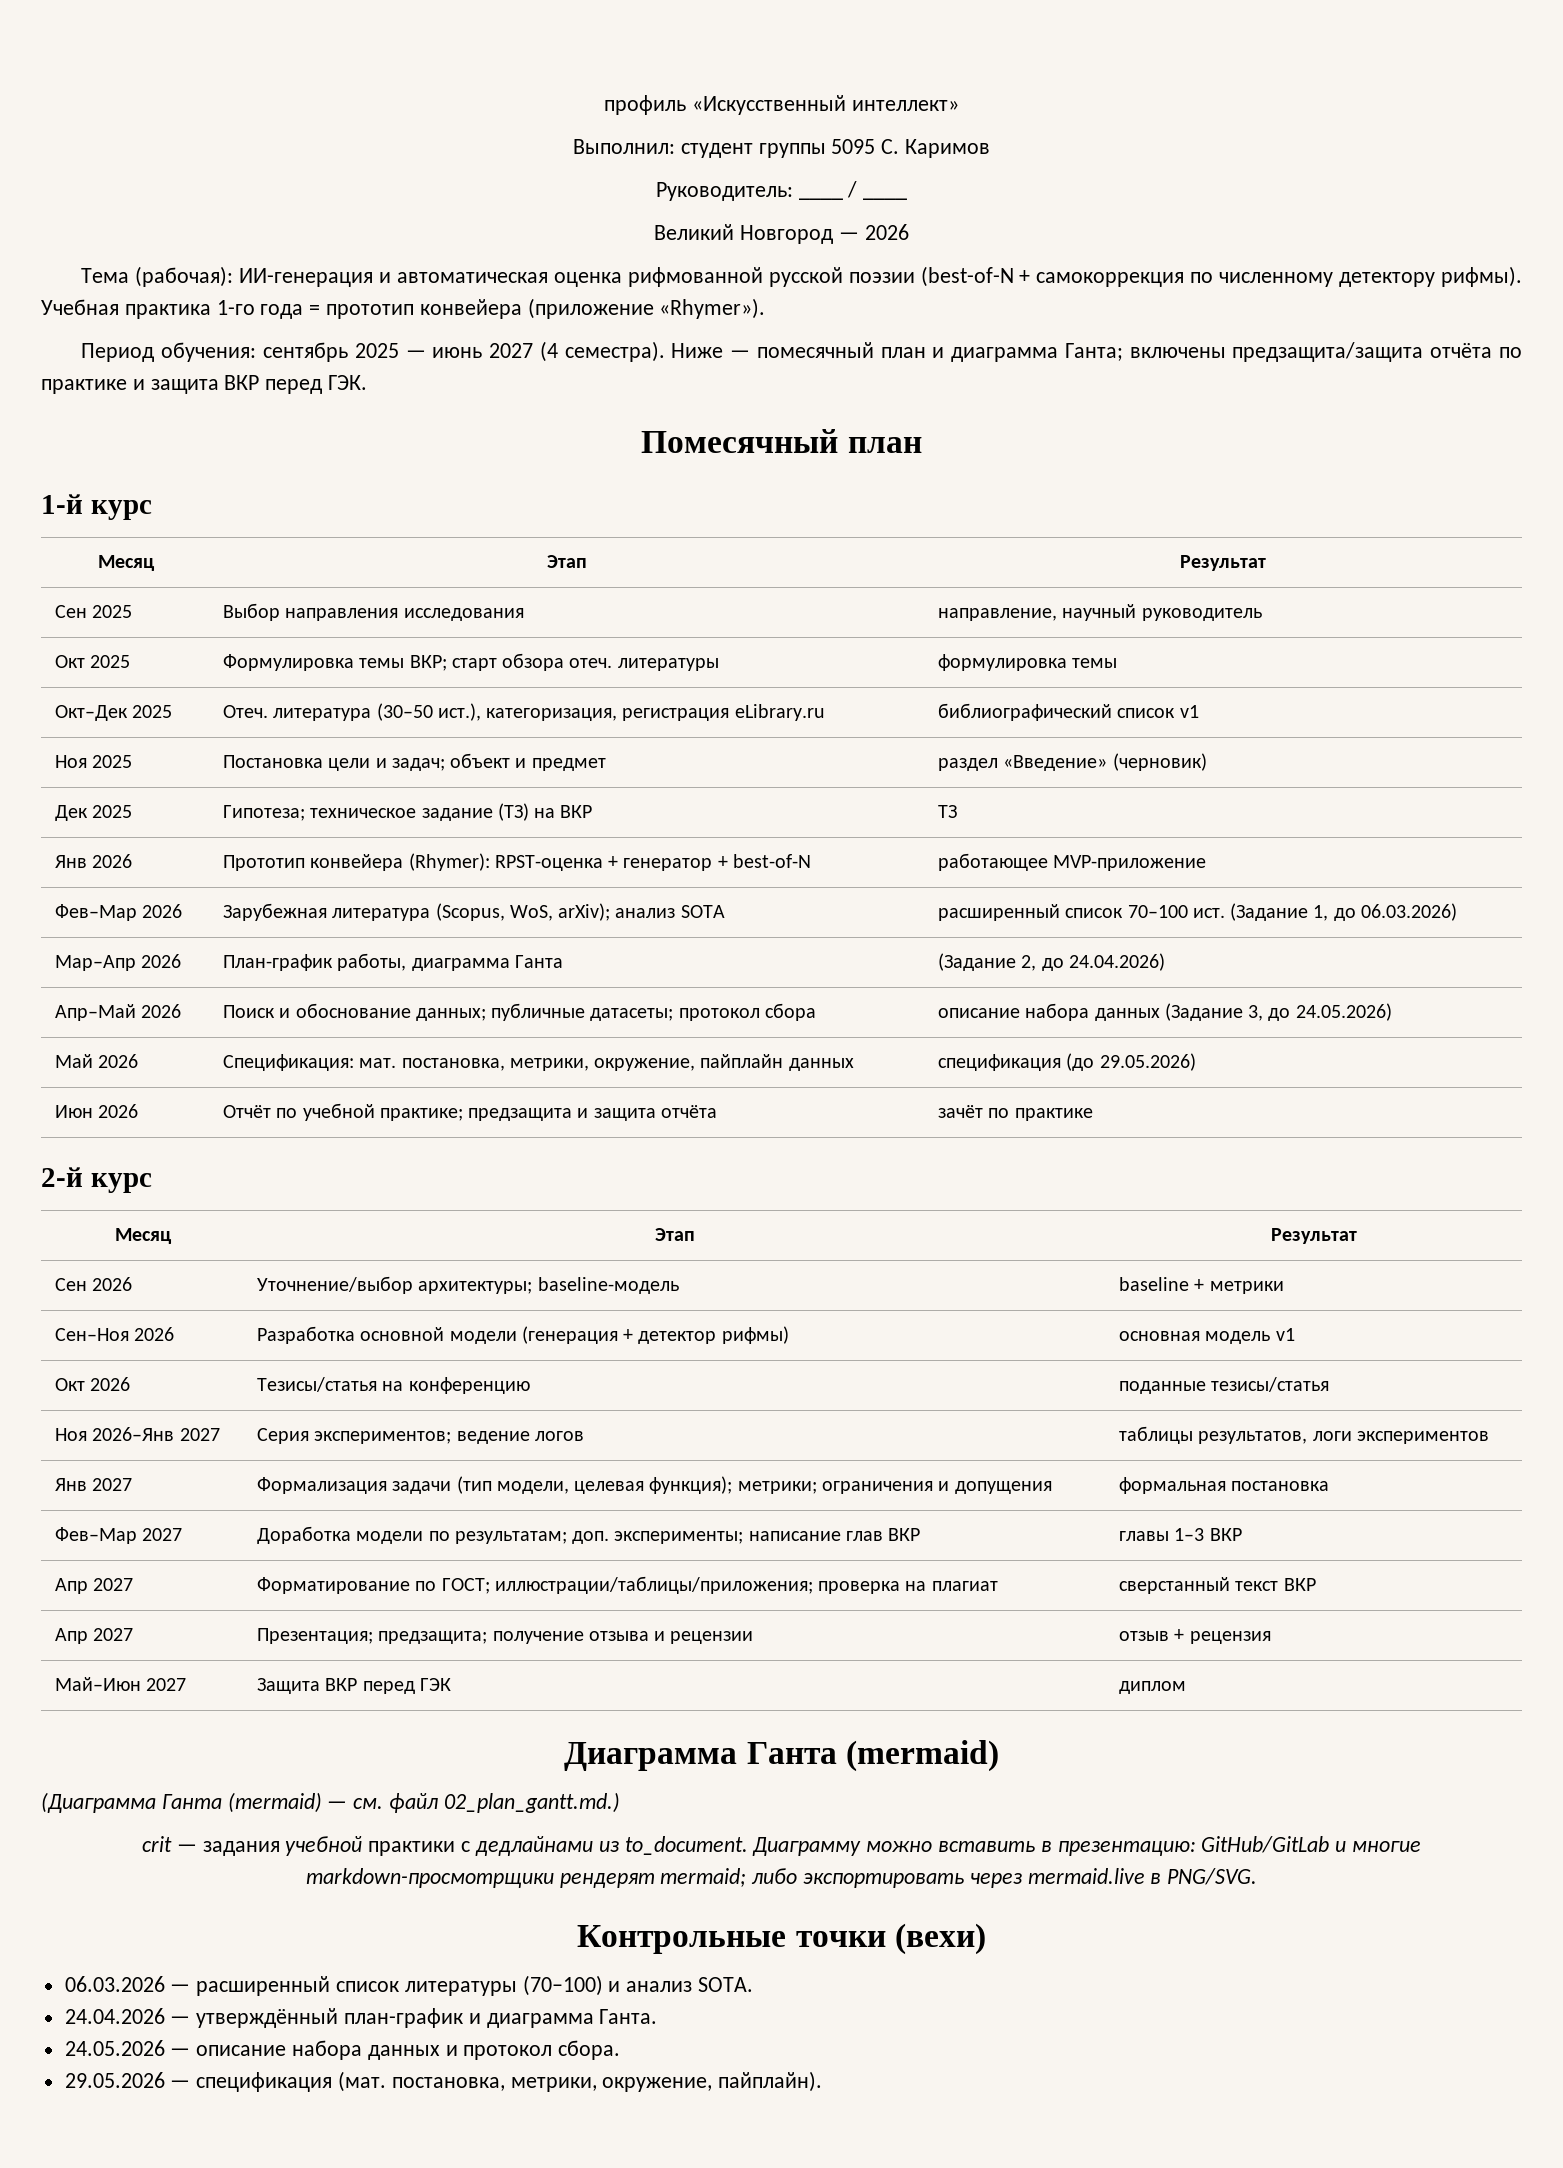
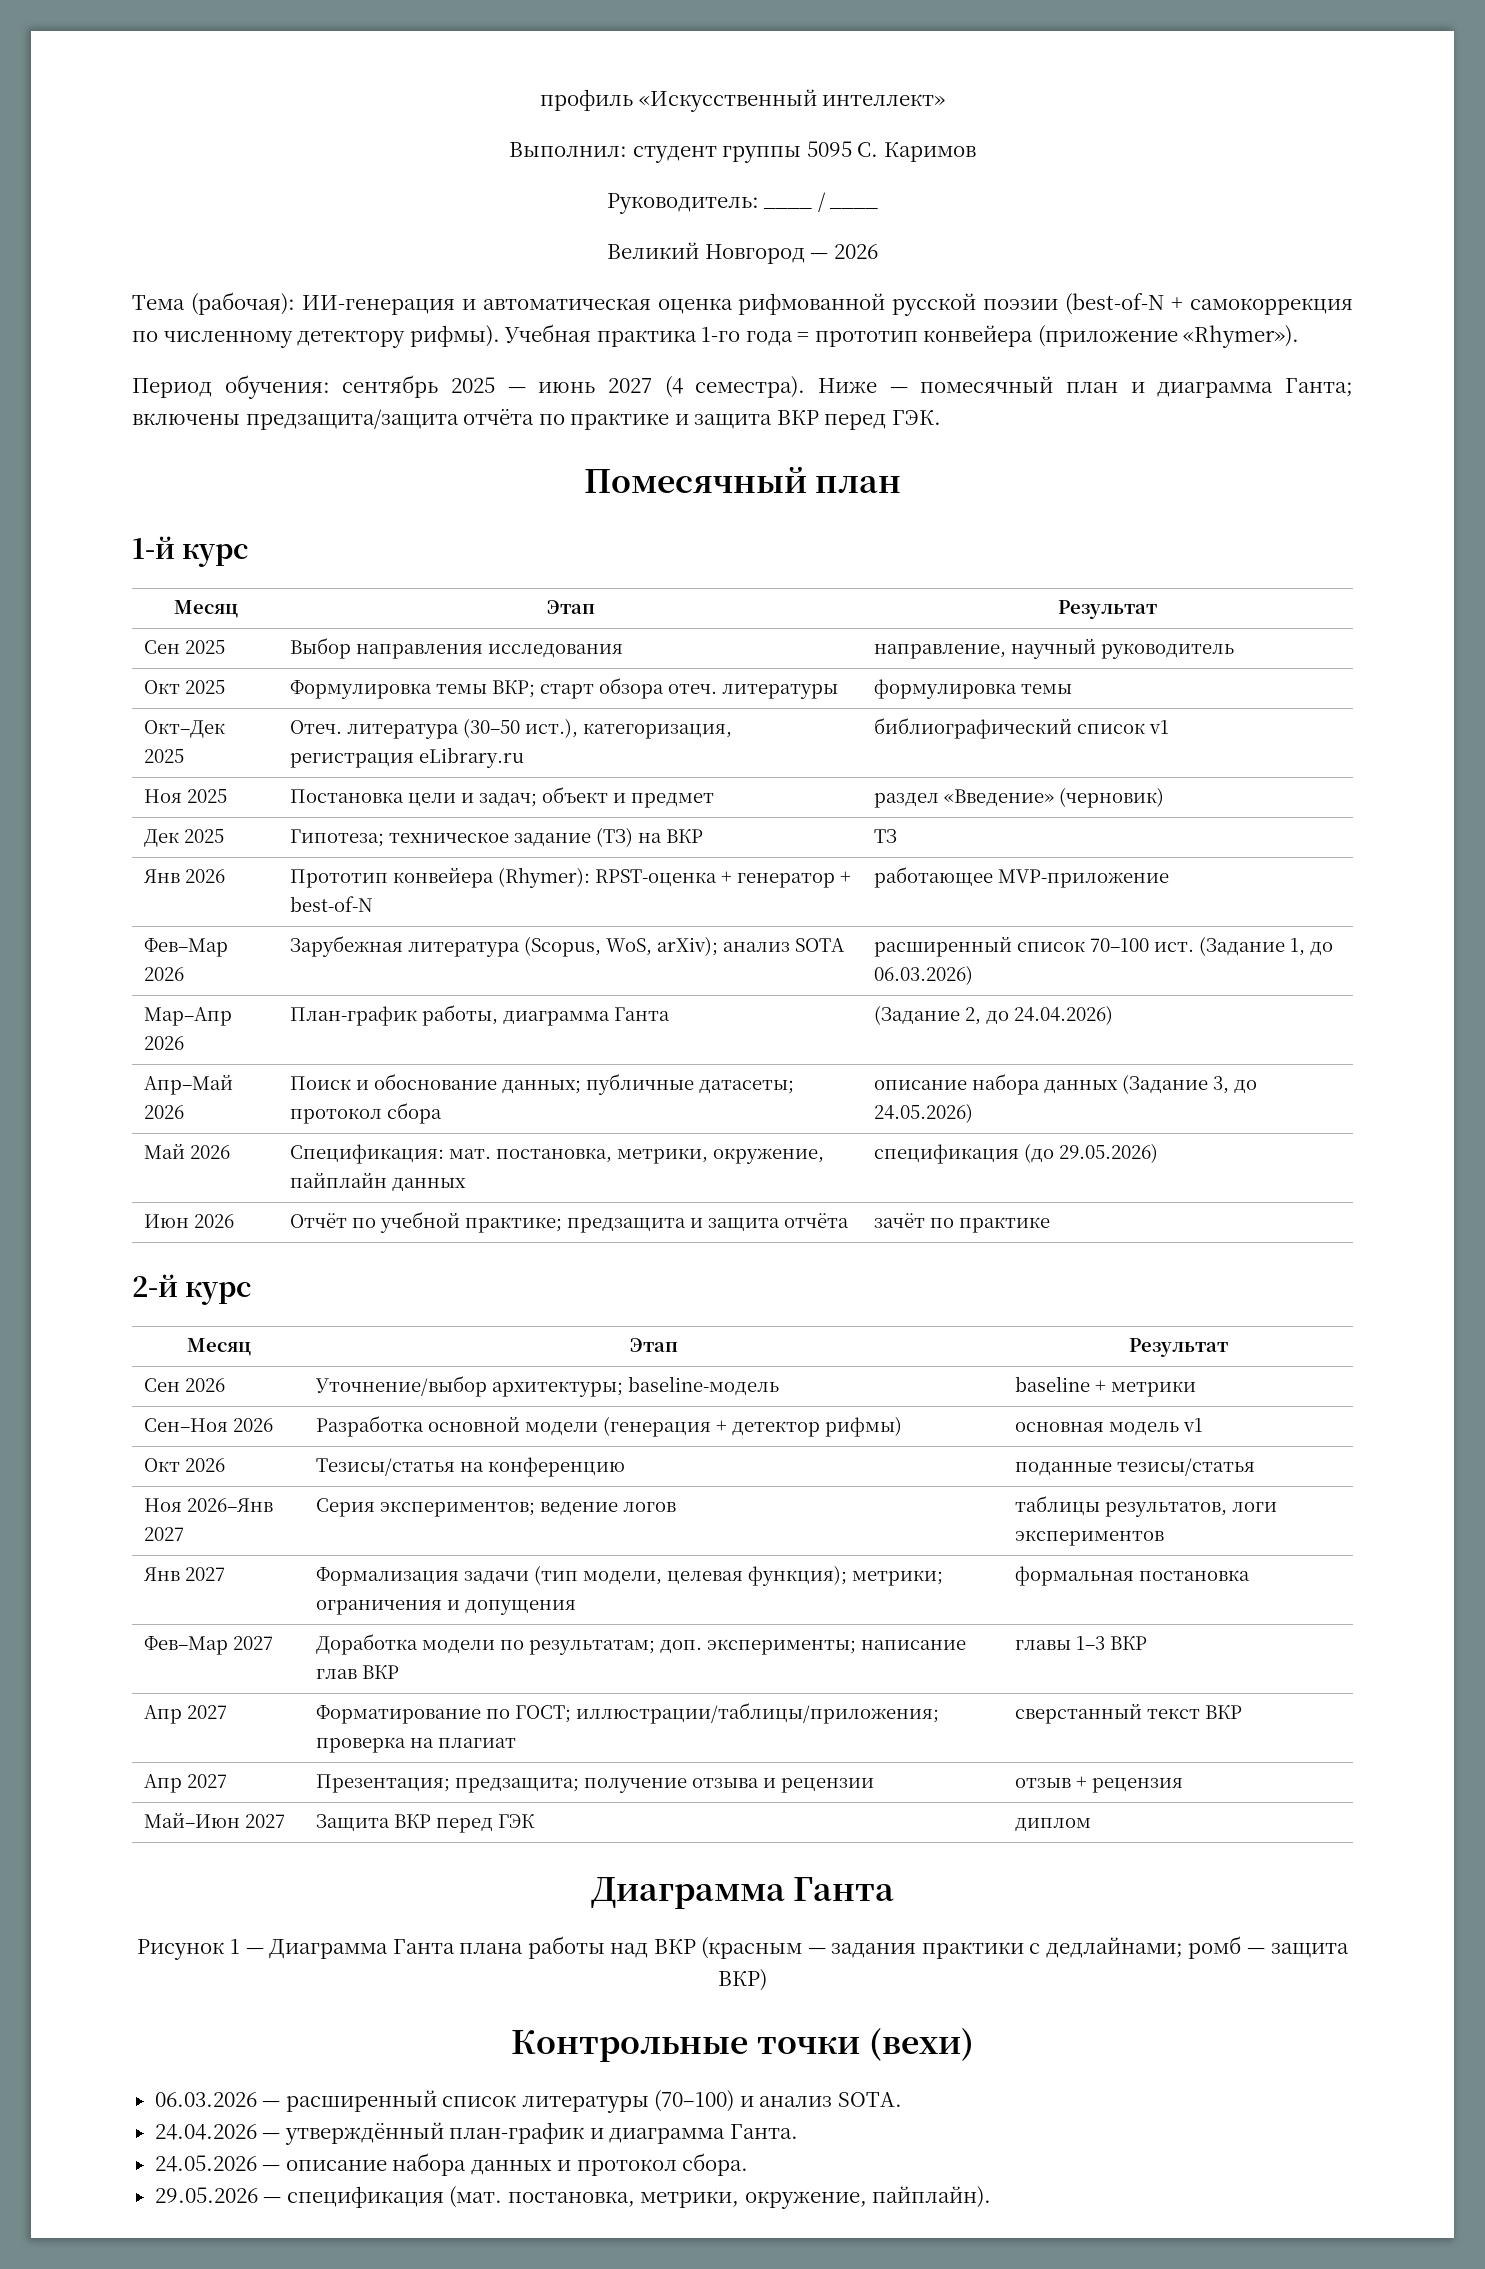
  Май–Июн 2027 | Защита ВКР перед ГЭК | диплом
- Диаграмма Ганта (mermaid)
- (Диаграмма Ганта (mermaid) — см. файл 02_plan_gantt.md.)
- crit — задания учебной практики с дедлайнами из to_document. Диаграмму можно вставить в презентацию: GitHub/GitLab и многие markdown-просмотрщики рендерят mermaid; либо экспортировать через mermaid.live в PNG/SVG.
+ Диаграмма Ганта
+ Рисунок 1 — Диаграмма Ганта плана работы над ВКР (красным — задания практики с дедлайнами; ромб — защита ВКР)

